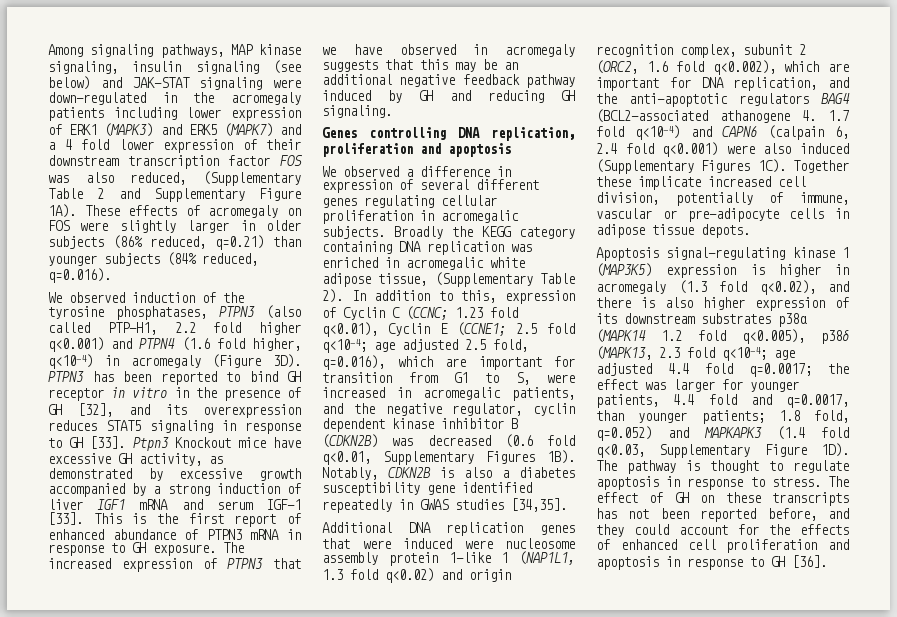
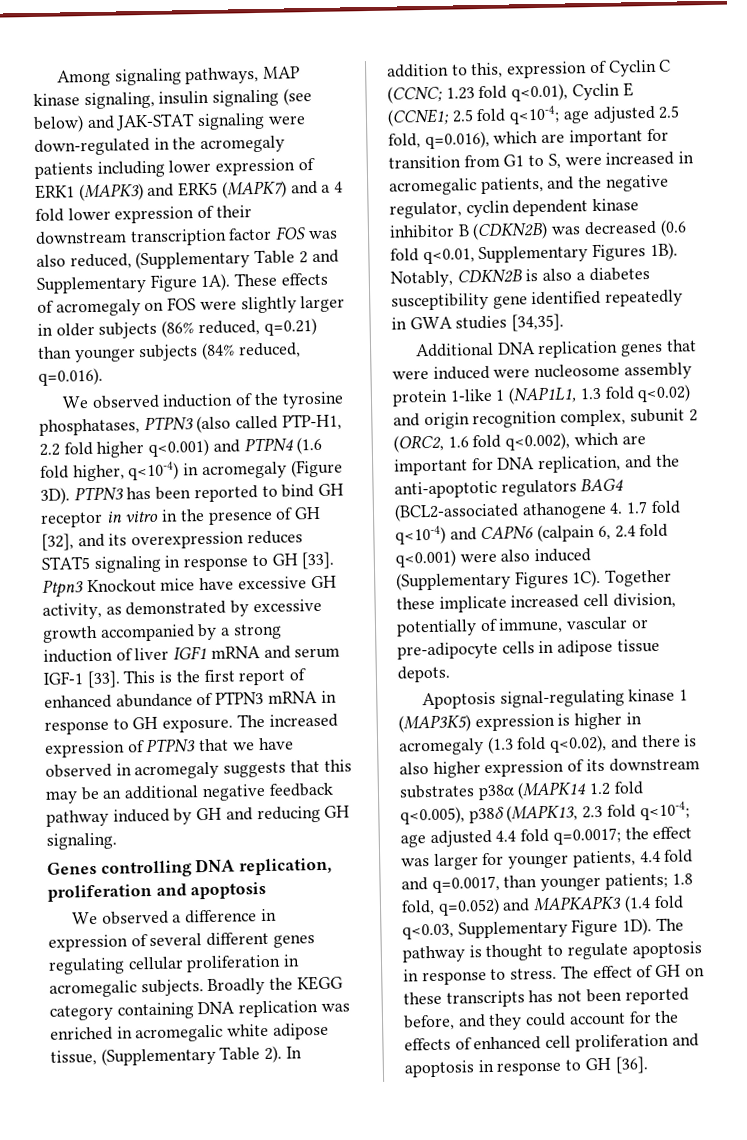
- Notably, CDKN2B is also a diabetes susceptibility gene identified repeatedly in GWAS studies [34,35].
+ Notably, CDKN2B is also a diabetes susceptibility gene identified repeatedly in GWA studies [34,35].

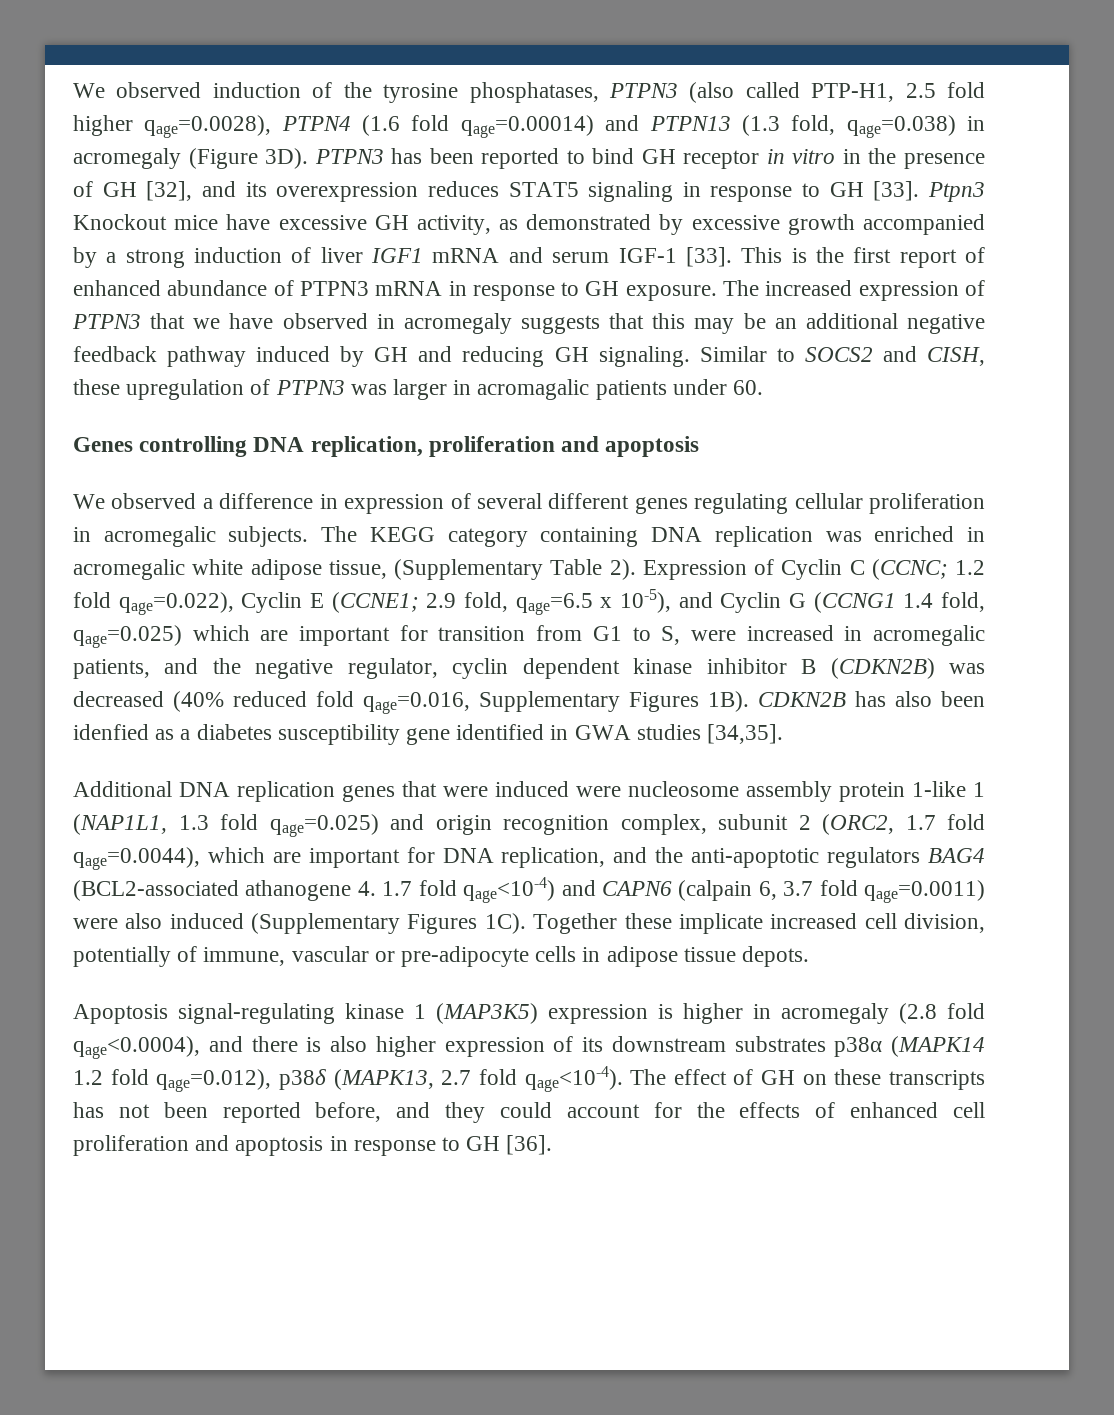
- Among signaling pathways, MAP kinase signaling, insulin signaling (see below) and JAK-STAT signaling were down-regulated in the acromegaly patients including lower expression of ERK1 (MAPK3) and ERK5 (MAPK7) and a 4 fold lower expression of their downstream transcription factor FOS was also reduced, (Supplementary Table 2 and Supplementary Figure 1A). These effects of acromegaly on FOS were slightly larger in older subjects (86% reduced, q=0.21) than younger subjects (84% reduced, q=0.016).
- We observed induction of the tyrosine phosphatases, PTPN3 (also called PTP-H1, 2.2 fold higher q<0.001) and PTPN4 (1.6 fold higher, q<10-4) in acromegaly (Figure 3D).
+ We observed induction of the tyrosine phosphatases, PTPN3 (also called PTP-H1, 2.5 fold higher qage=0.0028), PTPN4 (1.6 fold qage=0.00014) and PTPN13 (1.3 fold, qage=0.038) in acromegaly (Figure 3D).
+ Similar to SOCS2 and CISH, these upregulation of PTPN3 was larger in acromagalic patients under 60.
- Broadly the KEGG category containing DNA replication was enriched in acromegalic white adipose tissue, (Supplementary Table 2).
+ The KEGG category containing DNA replication was enriched in acromegalic white adipose tissue, (Supplementary Table 2).
- In addition to this, expression of Cyclin C (CCNC; 1.23 fold q<0.01), Cyclin E (CCNE1; 2.5 fold q<10-4; age adjusted 2.5 fold, q=0.016), which are important for transition from G1 to S, were increased in acromegalic patients, and the negative regulator, cyclin dependent kinase inhibitor B (CDKN2B) was decreased (0.6 fold q<0.01, Supplementary Figures 1B). Notably, CDKN2B is also a diabetes susceptibility gene identified repeatedly in GWA studies [34,35].
+ Expression of Cyclin C (CCNC; 1.2 fold qage=0.022), Cyclin E (CCNE1; 2.9 fold, qage=6.5 x 10-5), and Cyclin G (CCNG1 1.4 fold, qage=0.025) which are important for transition from G1 to S, were increased in acromegalic patients, and the negative regulator, cyclin dependent kinase inhibitor B (CDKN2B) was decreased (40% reduced fold qage=0.016, Supplementary Figures 1B). CDKN2B has also been idenfied as a diabetes susceptibility gene identified in GWA studies [34,35].
- Additional DNA replication genes that were induced were nucleosome assembly protein 1-like 1 (NAP1L1, 1.3 fold q<0.02) and origin recognition complex, subunit 2 (ORC2, 1.6 fold q<0.002), which are important for DNA replication, and the anti-apoptotic regulators BAG4 (BCL2-associated athanogene 4. 1.7 fold q<10-4) and CAPN6 (calpain 6, 2.4 fold q<0.001) were also induced (Supplementary Figures 1C).
+ Additional DNA replication genes that were induced were nucleosome assembly protein 1-like 1 (NAP1L1, 1.3 fold qage=0.025) and origin recognition complex, subunit 2 (ORC2, 1.7 fold qage=0.0044), which are important for DNA replication, and the anti-apoptotic regulators BAG4 (BCL2-associated athanogene 4. 1.7 fold qage<10-4) and CAPN6 (calpain 6, 3.7 fold qage=0.0011) were also induced (Supplementary Figures 1C).
- Apoptosis signal-regulating kinase 1 (MAP3K5) expression is higher in acromegaly (1.3 fold q<0.02), and there is also higher expression of its downstream substrates p38α (MAPK14 1.2 fold q<0.005), p38δ (MAPK13, 2.3 fold q<10-4; age adjusted 4.4 fold q=0.0017; the effect was larger for younger patients, 4.4 fold and q=0.0017, than younger patients; 1.8 fold, q=0.052) and MAPKAPK3 (1.4 fold q<0.03, Supplementary Figure 1D). The pathway is thought to regulate apoptosis in response to stress.
+ Apoptosis signal-regulating kinase 1 (MAP3K5) expression is higher in acromegaly (2.8 fold qage<0.0004), and there is also higher expression of its downstream substrates p38α (MAPK14 1.2 fold qage=0.012), p38δ (MAPK13, 2.7 fold qage<10-4).

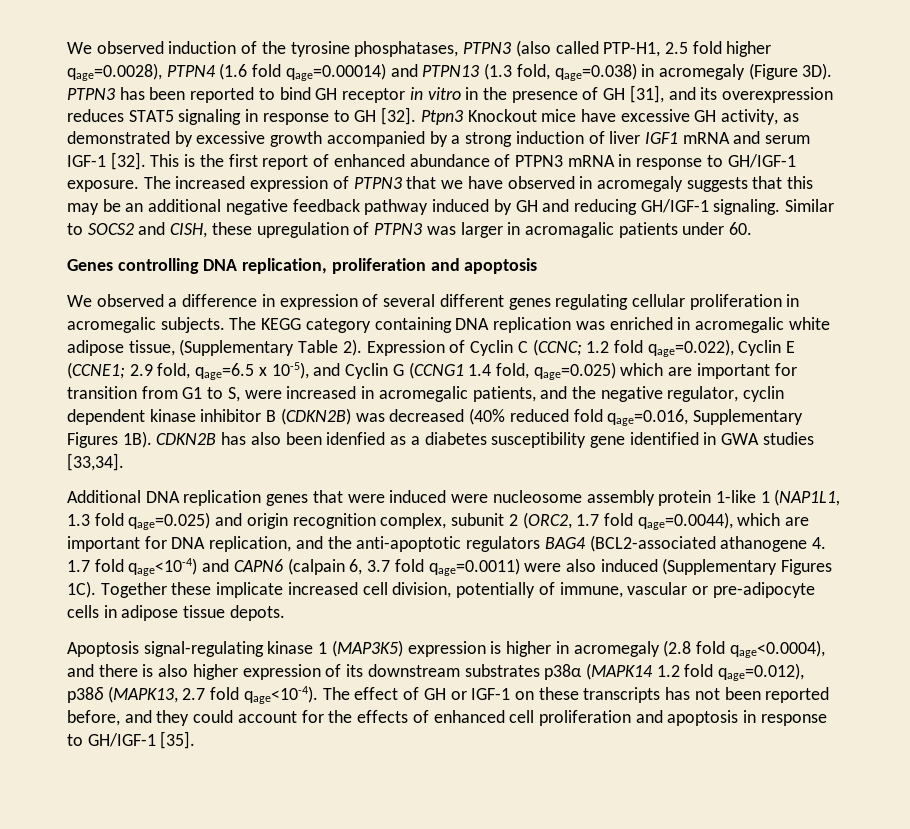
- PTPN3 has been reported to bind GH receptor in vitro in the presence of GH [32], and its overexpression reduces STAT5 signaling in response to GH [33].
+ PTPN3 has been reported to bind GH receptor in vitro in the presence of GH [31], and its overexpression reduces STAT5 signaling in response to GH [32].
- Ptpn3 Knockout mice have excessive GH activity, as demonstrated by excessive growth accompanied by a strong induction of liver IGF1 mRNA and serum IGF-1 [33].
+ Ptpn3 Knockout mice have excessive GH activity, as demonstrated by excessive growth accompanied by a strong induction of liver IGF1 mRNA and serum IGF-1 [32].
- This is the first report of enhanced abundance of PTPN3 mRNA in response to GH exposure.
+ This is the first report of enhanced abundance of PTPN3 mRNA in response to GH/IGF-1 exposure.
- The increased expression of PTPN3 that we have observed in acromegaly suggests that this may be an additional negative feedback pathway induced by GH and reducing GH signaling.
+ The increased expression of PTPN3 that we have observed in acromegaly suggests that this may be an additional negative feedback pathway induced by GH and reducing GH/IGF-1 signaling.
- CDKN2B has also been idenfied as a diabetes susceptibility gene identified in GWA studies [34,35].
+ CDKN2B has also been idenfied as a diabetes susceptibility gene identified in GWA studies [33,34].
- The effect of GH on these transcripts has not been reported before, and they could account for the effects of enhanced cell proliferation and apoptosis in response to GH [36].
+ The effect of GH or IGF-1 on these transcripts has not been reported before, and they could account for the effects of enhanced cell proliferation and apoptosis in response to GH/IGF-1 [35].

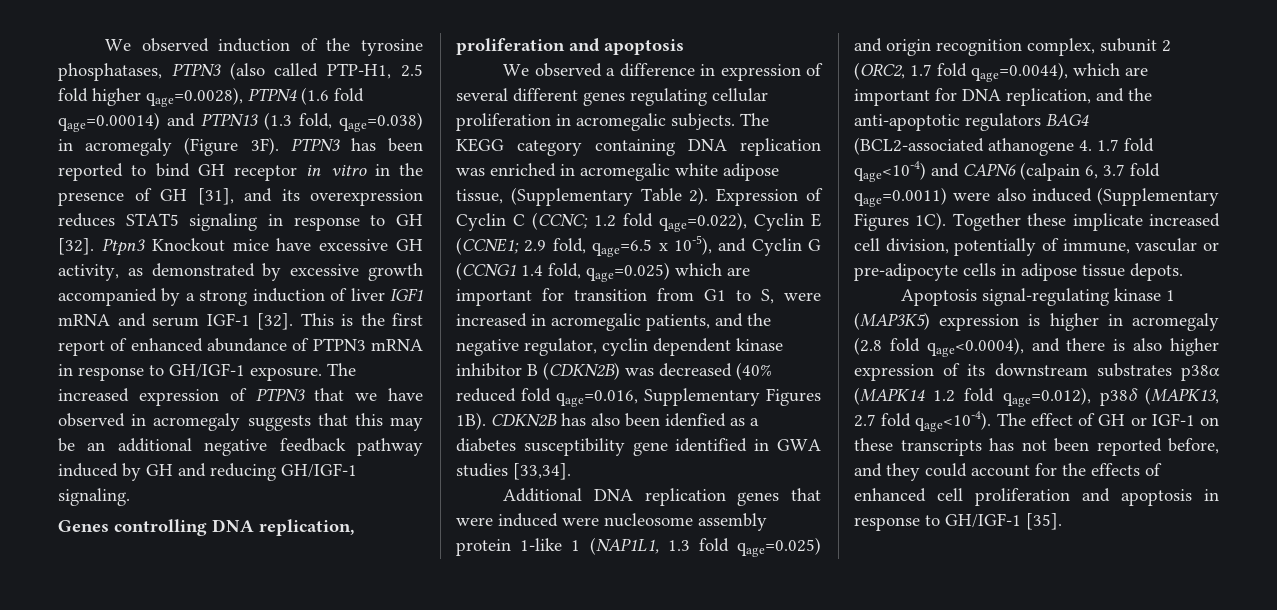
- We observed induction of the tyrosine phosphatases, PTPN3 (also called PTP-H1, 2.5 fold higher qage=0.0028), PTPN4 (1.6 fold qage=0.00014) and PTPN13 (1.3 fold, qage=0.038) in acromegaly (Figure 3D).
+ We observed induction of the tyrosine phosphatases, PTPN3 (also called PTP-H1, 2.5 fold higher qage=0.0028), PTPN4 (1.6 fold qage=0.00014) and PTPN13 (1.3 fold, qage=0.038) in acromegaly (Figure 3F).
- Similar to SOCS2 and CISH, these upregulation of PTPN3 was larger in acromagalic patients under 60.

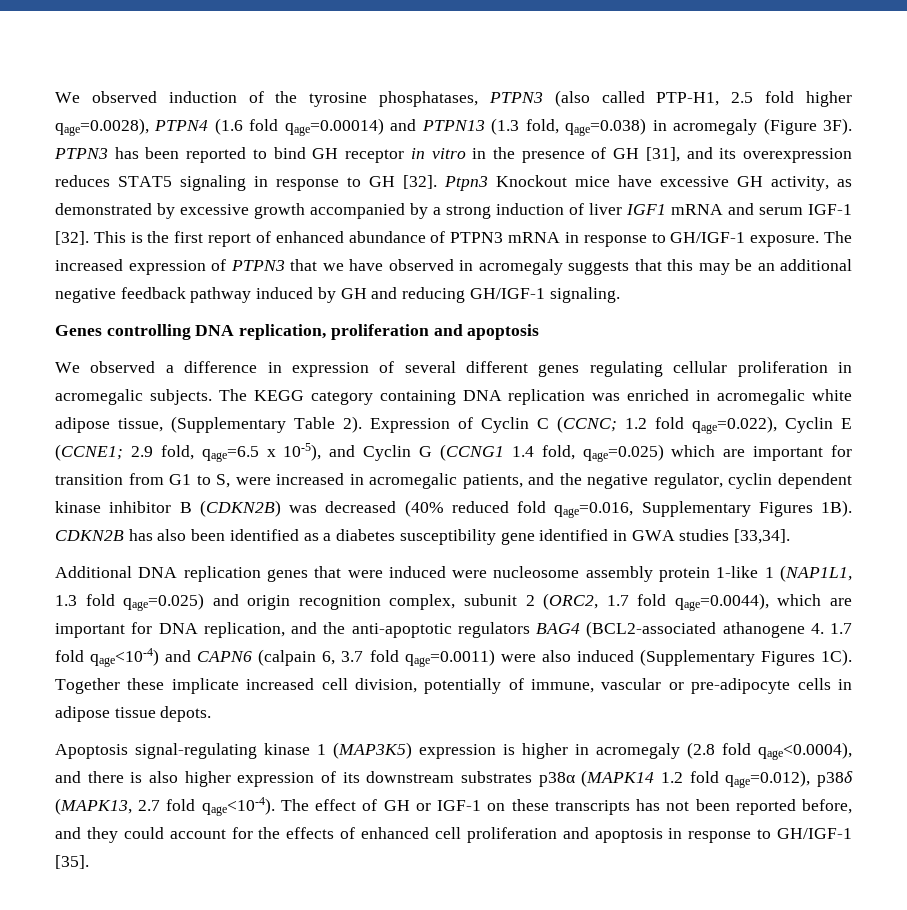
- CDKN2B has also been idenfied as a diabetes susceptibility gene identified in GWA studies [33,34].
+ CDKN2B has also been identified as a diabetes susceptibility gene identified in GWA studies [33,34].

